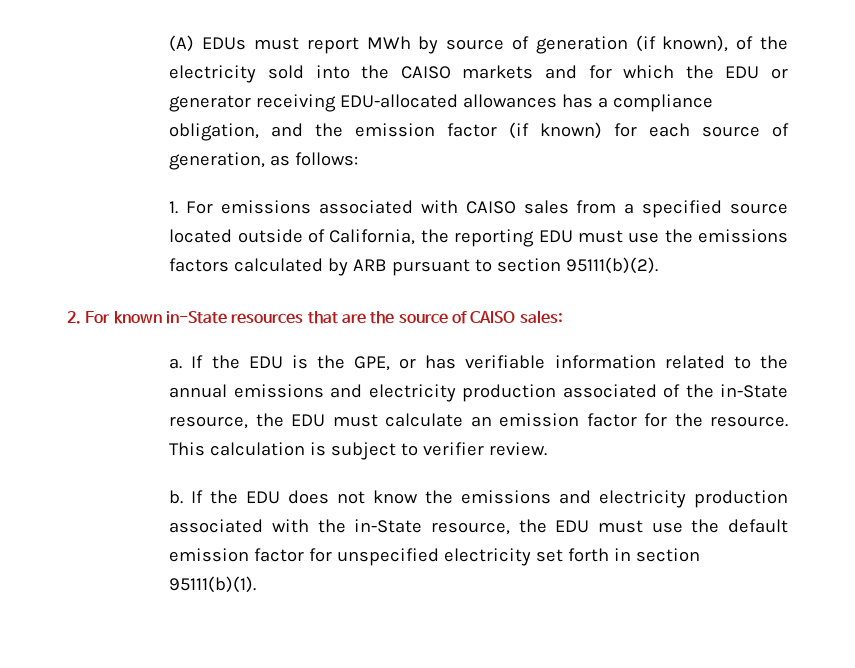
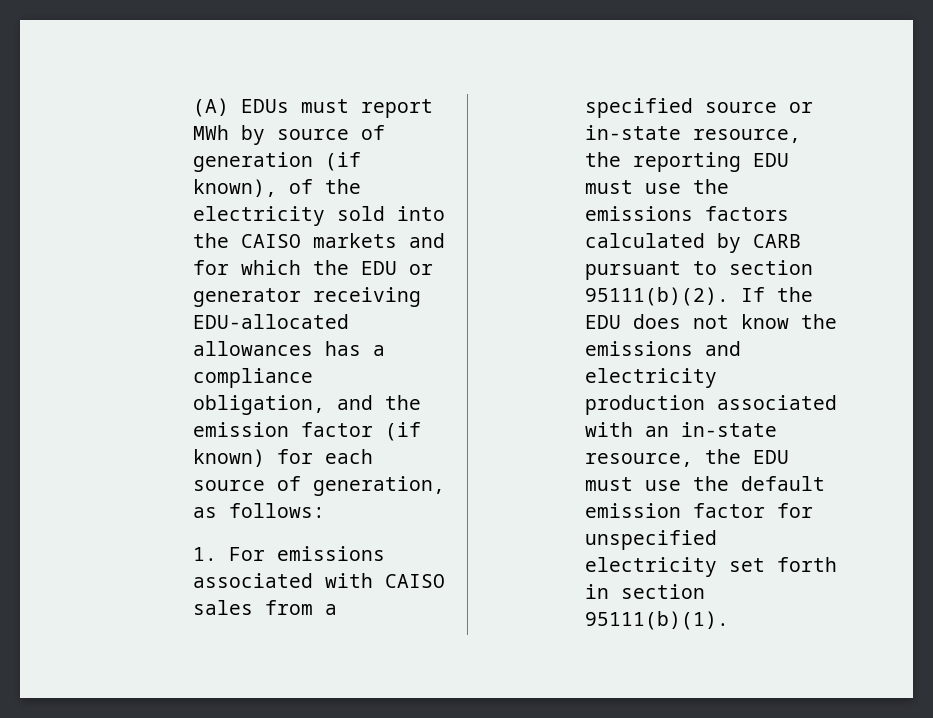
- 1. For emissions associated with CAISO sales from a specified source located outside of California, the reporting EDU must use the emissions factors calculated by ARB pursuant to section 95111(b)(2).
- 2. For known in-State resources that are the source of CAISO sales:
- a. If the EDU is the GPE, or has verifiable information related to the annual emissions and electricity production associated of the in-State resource, the EDU must calculate an emission factor for the resource. This calculation is subject to verifier review.
- b.
+ 1. For emissions associated with CAISO sales from a specified source or in-state resource, the reporting EDU must use the emissions factors calculated by CARB pursuant to section 95111(b)(2).
- If the EDU does not know the emissions and electricity production associated with the in-State resource, the EDU must use the default emission factor for unspecified electricity set forth in section 95111(b)(1).
+ If the EDU does not know the emissions and electricity production associated with an in-state resource, the EDU must use the default emission factor for unspecified electricity set forth in section 95111(b)(1).

